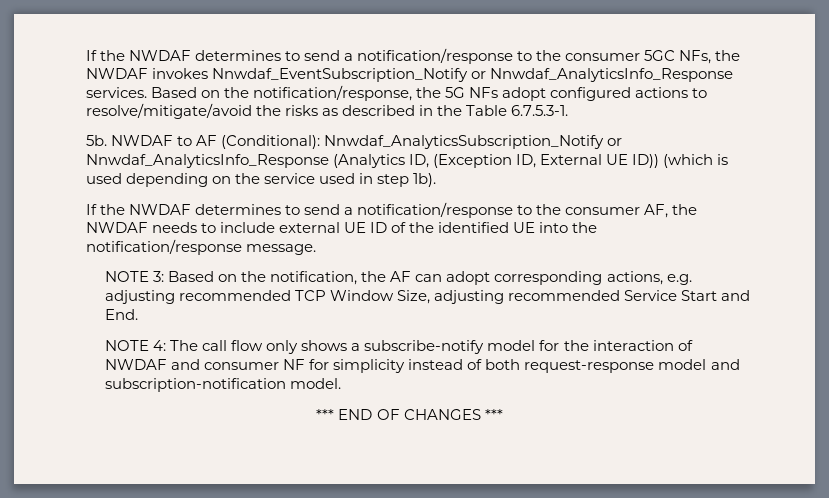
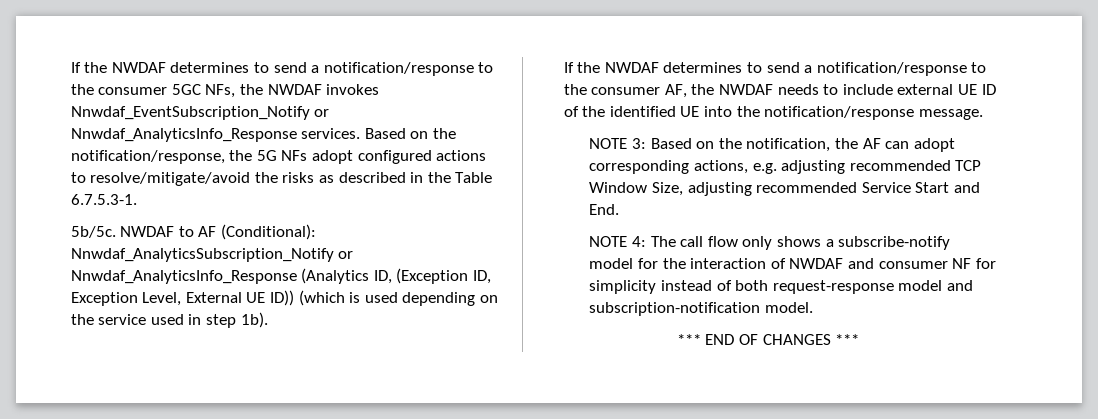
- 5b.
+ 5b/5c.
- NWDAF to AF (Conditional): Nnwdaf_AnalyticsSubscription_Notify or Nnwdaf_AnalyticsInfo_Response (Analytics ID, (Exception ID, External UE ID)) (which is used depending on the service used in step 1b).
+ NWDAF to AF (Conditional): Nnwdaf_AnalyticsSubscription_Notify or Nnwdaf_AnalyticsInfo_Response (Analytics ID, (Exception ID, Exception Level, External UE ID)) (which is used depending on the service used in step 1b).

